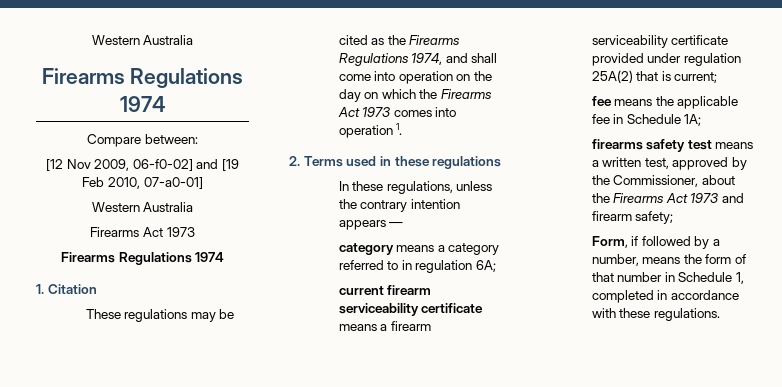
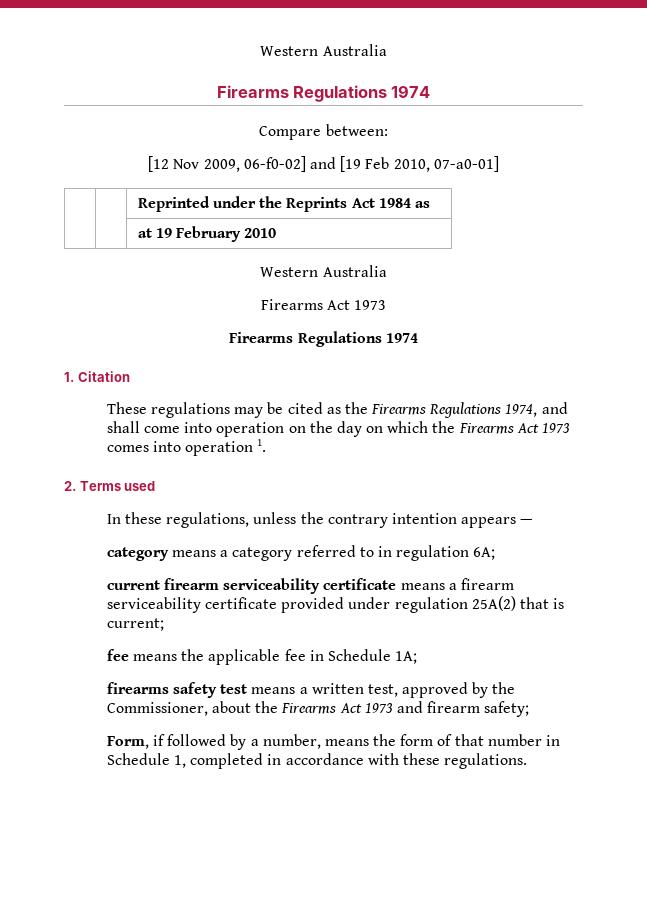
+ | | Reprinted under the Reprints Act 1984 as
+ | | at 19 February 2010
- 2. Terms used in these regulations
+ 2. Terms used

